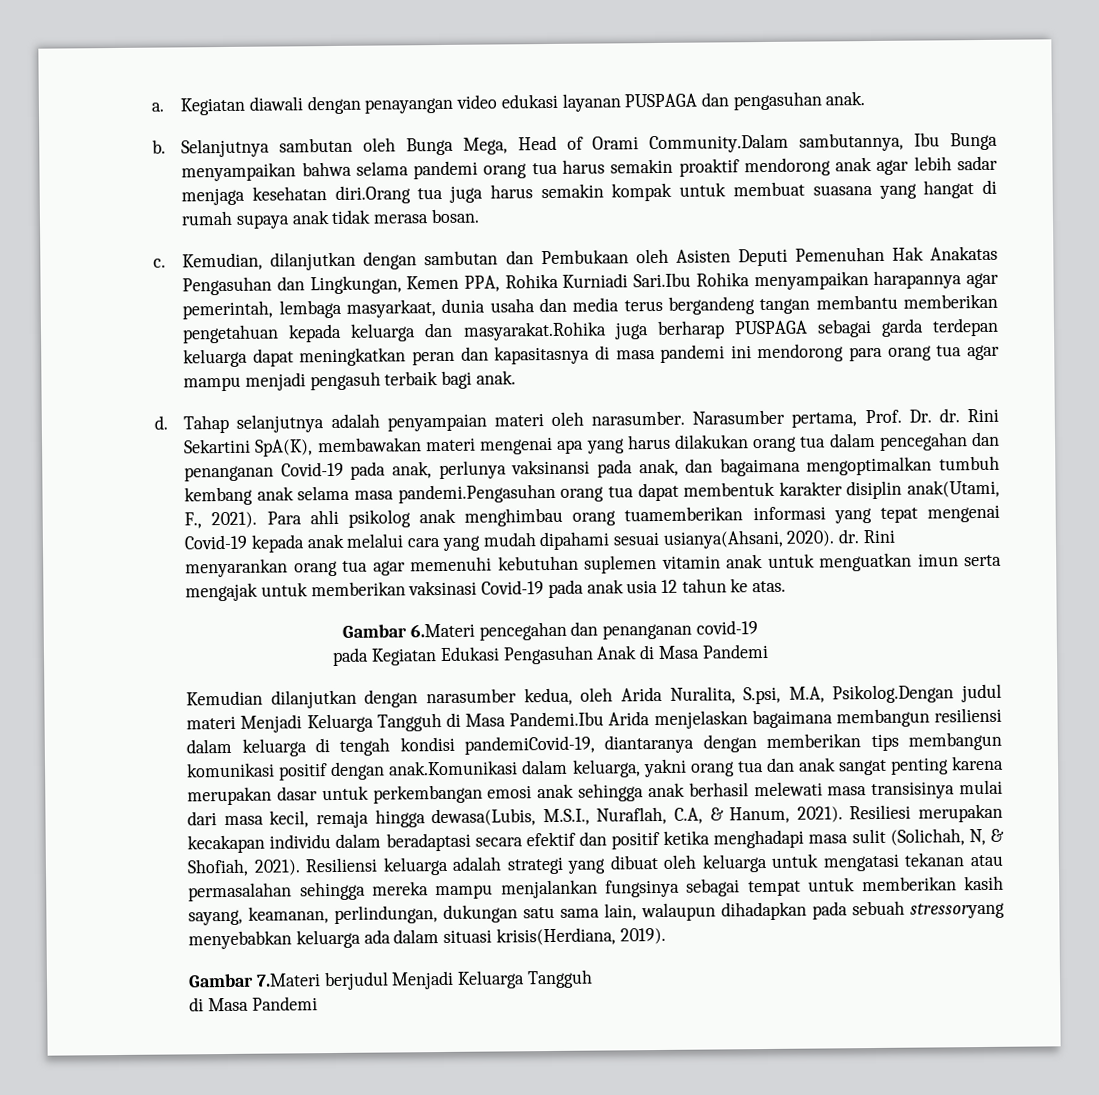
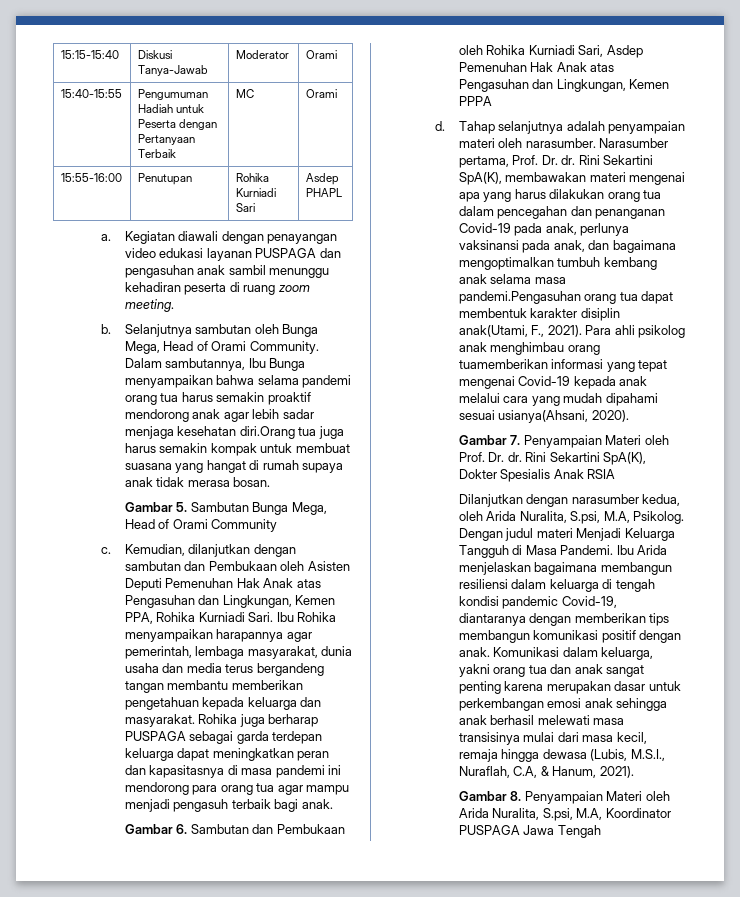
+ 15:15-15:40 | Diskusi Tanya-Jawab | Moderator | Orami
+ 15:40-15:55 | Pengumuman Hadiah untuk Peserta dengan Pertanyaan Terbaik | MC | Orami
+ 15:55-16:00 | Penutupan | Rohika Kurniadi Sari | Asdep PHAPL
- Kegiatan diawali dengan penayangan video edukasi layanan PUSPAGA dan pengasuhan anak.
+ Kegiatan diawali dengan penayangan video edukasi layanan PUSPAGA dan pengasuhan anak sambil menunggu kehadiran peserta di ruang zoom meeting.
- Selanjutnya sambutan oleh Bunga Mega, Head of Orami Community.Dalam sambutannya, Ibu Bunga menyampaikan bahwa selama pandemi orang tua harus semakin proaktif mendorong anak agar lebih sadar menjaga kesehatan diri.Orang tua juga harus semakin kompak untuk membuat suasana yang hangat di rumah supaya anak tidak merasa bosan.
+ Selanjutnya sambutan oleh Bunga Mega, Head of Orami Community. Dalam sambutannya, Ibu Bunga menyampaikan bahwa selama pandemi orang tua harus semakin proaktif mendorong anak agar lebih sadar menjaga kesehatan diri.Orang tua juga harus semakin kompak untuk membuat suasana yang hangat di rumah supaya anak tidak merasa bosan.
+ Gambar 5. Sambutan Bunga Mega, Head of Orami Community
- Kemudian, dilanjutkan dengan sambutan dan Pembukaan oleh Asisten Deputi Pemenuhan Hak Anakatas Pengasuhan dan Lingkungan, Kemen PPA, Rohika Kurniadi Sari.Ibu Rohika menyampaikan harapannya agar pemerintah, lembaga masyarkaat, dunia usaha dan media terus bergandeng tangan membantu memberikan pengetahuan kepada keluarga dan masyarakat.Rohika juga berharap PUSPAGA sebagai garda terdepan keluarga dapat meningkatkan peran dan kapasitasnya di masa pandemi ini mendorong para orang tua agar mampu menjadi pengasuh terbaik bagi anak.
+ Kemudian, dilanjutkan dengan sambutan dan Pembukaan oleh Asisten Deputi Pemenuhan Hak Anak atas Pengasuhan dan Lingkungan, Kemen PPA, Rohika Kurniadi Sari. Ibu Rohika menyampaikan harapannya agar pemerintah, lembaga masyarakat, dunia usaha dan media terus bergandeng tangan membantu memberikan pengetahuan kepada keluarga dan masyarakat. Rohika juga berharap PUSPAGA sebagai garda terdepan keluarga dapat meningkatkan peran dan kapasitasnya di masa pandemi ini mendorong para orang tua agar mampu menjadi pengasuh terbaik bagi anak.
+ Gambar 6. Sambutan dan Pembukaan oleh Rohika Kurniadi Sari, Asdep Pemenuhan Hak Anak atas Pengasuhan dan Lingkungan, Kemen PPPA
- Para ahli psikolog anak menghimbau orang tuamemberikan informasi yang tepat mengenai Covid-19 kepada anak melalui cara yang mudah dipahami sesuai usianya(Ahsani, 2020). dr. Rini menyarankan orang tua agar memenuhi kebutuhan suplemen vitamin anak untuk menguatkan imun serta mengajak untuk memberikan vaksinasi Covid-19 pada anak usia 12 tahun ke atas.
- Gambar 6.Materi pencegahan dan penanganan covid-19
- pada Kegiatan Edukasi Pengasuhan Anak di Masa Pandemi
- Kemudian dilanjutkan dengan narasumber kedua, oleh Arida Nuralita, S.psi, M.A, Psikolog.Dengan judul materi Menjadi Keluarga Tangguh di Masa Pandemi.Ibu Arida menjelaskan bagaimana membangun resiliensi dalam keluarga di tengah kondisi pandemiCovid-19, diantaranya dengan memberikan tips membangun komunikasi positif dengan anak.Komunikasi dalam keluarga, yakni orang tua dan anak sangat penting karena merupakan dasar untuk perkembangan emosi anak sehingga anak berhasil melewati masa transisinya mulai dari masa kecil, remaja hingga dewasa(Lubis, M.S.I., Nuraflah, C.A, & Hanum, 2021). Resiliesi merupakan kecakapan individu dalam beradaptasi secara efektif dan positif ketika menghadapi masa sulit (Solichah, N, & Shofiah, 2021). Resiliensi keluarga adalah strategi yang dibuat oleh keluarga untuk mengatasi tekanan atau permasalahan sehingga mereka mampu menjalankan fungsinya sebagai tempat untuk memberikan kasih sayang, keamanan, perlindungan, dukungan satu sama lain, walaupun dihadapkan pada sebuah stressoryang menyebabkan keluarga ada dalam situasi krisis(Herdiana, 2019).
- Gambar 7.Materi berjudul Menjadi Keluarga Tangguh
- di Masa Pandemi
+ Para ahli psikolog anak menghimbau orang tuamemberikan informasi yang tepat mengenai Covid-19 kepada anak melalui cara yang mudah dipahami sesuai usianya(Ahsani, 2020).
+ Gambar 7. Penyampaian Materi oleh Prof. Dr. dr. Rini Sekartini SpA(K), Dokter Spesialis Anak RSIA
+ Dilanjutkan dengan narasumber kedua, oleh Arida Nuralita, S.psi, M.A, Psikolog. Dengan judul materi Menjadi Keluarga Tangguh di Masa Pandemi. Ibu Arida menjelaskan bagaimana membangun resiliensi dalam keluarga di tengah kondisi pandemic Covid-19, diantaranya dengan memberikan tips membangun komunikasi positif dengan anak. Komunikasi dalam keluarga, yakni orang tua dan anak sangat penting karena merupakan dasar untuk perkembangan emosi anak sehingga anak berhasil melewati masa transisinya mulai dari masa kecil, remaja hingga dewasa (Lubis, M.S.I., Nuraflah, C.A, & Hanum, 2021).
+ Gambar 8. Penyampaian Materi oleh Arida Nuralita, S.psi, M.A, Koordinator PUSPAGA Jawa Tengah

